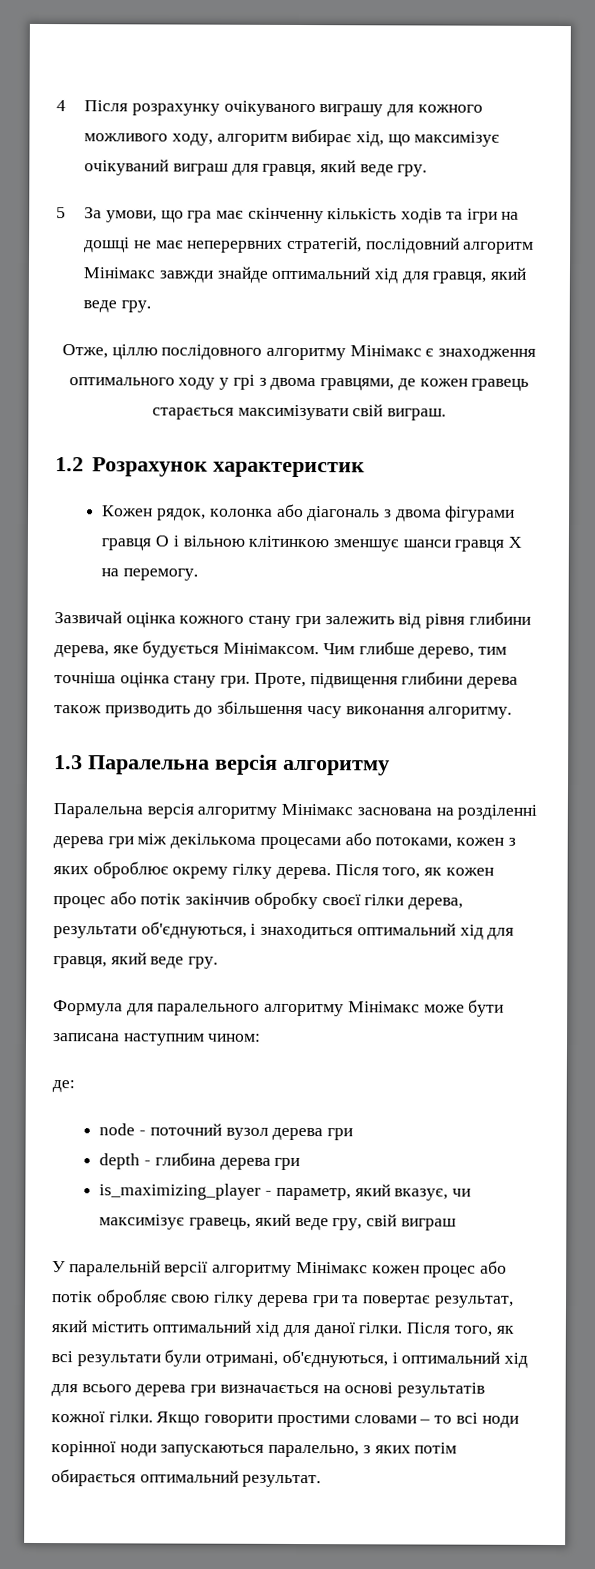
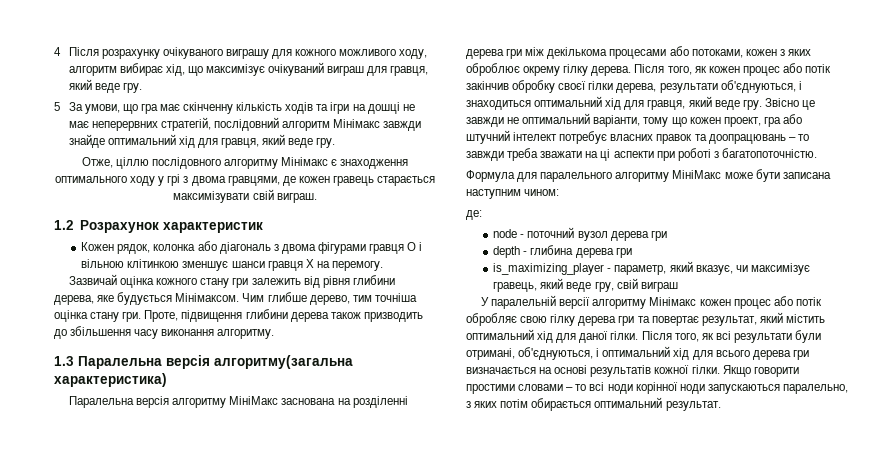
- 1.3 Паралельна версія алгоритму
- Паралельна версія алгоритму Мінімакс заснована на розділенні дерева гри між декількома процесами або потоками, кожен з яких оброблює окрему гілку дерева.
+ 1.3 Паралельна версія алгоритму(загальна характеристика)
+ Паралельна версія алгоритму МініМакс заснована на розділенні дерева гри між декількома процесами або потоками, кожен з яких оброблює окрему гілку дерева.
+ Звісно це завжди не оптимальний варіанти, тому що кожен проект, гра або штучний інтелект потребує власних правок та доопрацювань – то завжди треба зважати на ці аспекти при роботі з багатопоточністю.
- Формула для паралельного алгоритму Мінімакс може бути записана наступним чином:
+ Формула для паралельного алгоритму МініМакс може бути записана наступним чином:

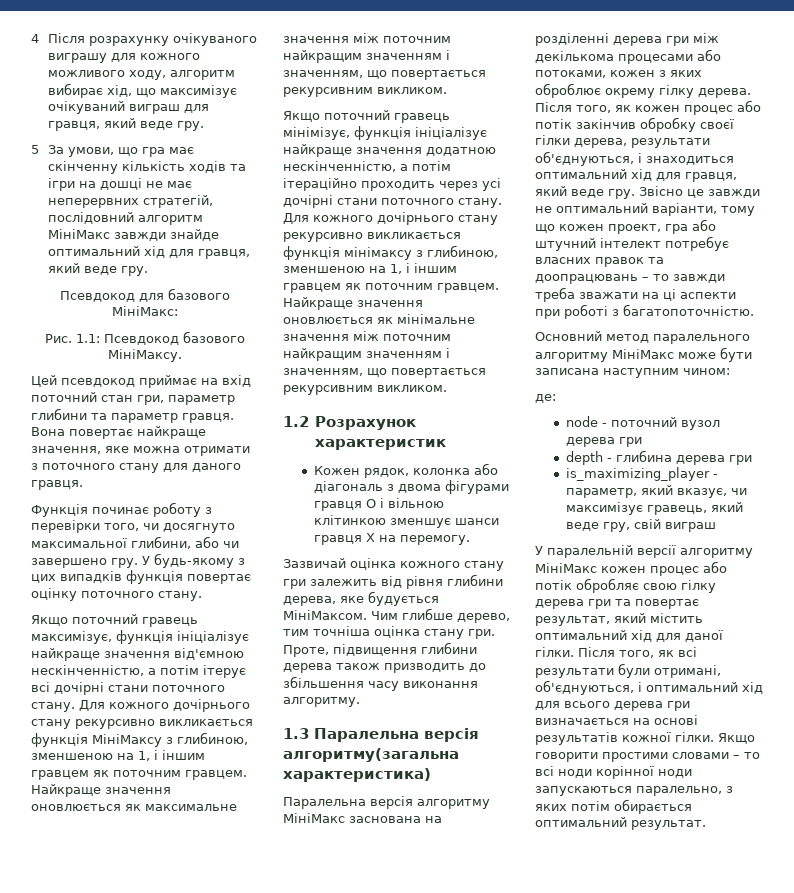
- 5 За умови, що гра має скінченну кількість ходів та ігри на дошці не має неперервних стратегій, послідовний алгоритм Мінімакс завжди знайде оптимальний хід для гравця, який веде гру.
+ 5 За умови, що гра має скінченну кількість ходів та ігри на дошці не має неперервних стратегій, послідовний алгоритм МініМакс завжди знайде оптимальний хід для гравця, який веде гру.
- Отже, ціллю послідовного алгоритму Мінімакс є знаходження оптимального ходу у грі з двома гравцями, де кожен гравець старається максимізувати свій виграш.
+ Псевдокод для базового МініМакс:
+ Рис. 1.1: Псевдокод базового МініМаксу.
+ Цей псевдокод приймає на вхід поточний стан гри, параметр глибини та параметр гравця. Вона повертає найкраще значення, яке можна отримати з поточного стану для даного гравця.
+ Функція починає роботу з перевірки того, чи досягнуто максимальної глибини, або чи завершено гру. У будь-якому з цих випадків функція повертає оцінку поточного стану.
+ Якщо поточний гравець максимізує, функція ініціалізує найкраще значення від'ємною нескінченністю, а потім ітерує всі дочірні стани поточного стану. Для кожного дочірнього стану рекурсивно викликається функція МініМаксу з глибиною, зменшеною на 1, і іншим гравцем як поточним гравцем. Найкраще значення оновлюється як максимальне значення між поточним найкращим значенням і значенням, що повертається рекурсивним викликом.
+ Якщо поточний гравець мінімізує, функція ініціалізує найкраще значення додатною нескінченністю, а потім ітераційно проходить через усі дочірні стани поточного стану. Для кожного дочірнього стану рекурсивно викликається функція мінімаксу з глибиною, зменшеною на 1, і іншим гравцем як поточним гравцем. Найкраще значення оновлюється як мінімальне значення між поточним найкращим значенням і значенням, що повертається рекурсивним викликом.
- Зазвичай оцінка кожного стану гри залежить від рівня глибини дерева, яке будується Мінімаксом.
+ Зазвичай оцінка кожного стану гри залежить від рівня глибини дерева, яке будується МініМаксом.
- Формула для паралельного алгоритму МініМакс може бути записана наступним чином:
+ Основний метод паралельного алгоритму МініМакс може бути записана наступним чином:
- У паралельній версії алгоритму Мінімакс кожен процес або потік обробляє свою гілку дерева гри та повертає результат, який містить оптимальний хід для даної гілки.
+ У паралельній версії алгоритму МініМакс кожен процес або потік обробляє свою гілку дерева гри та повертає результат, який містить оптимальний хід для даної гілки.

